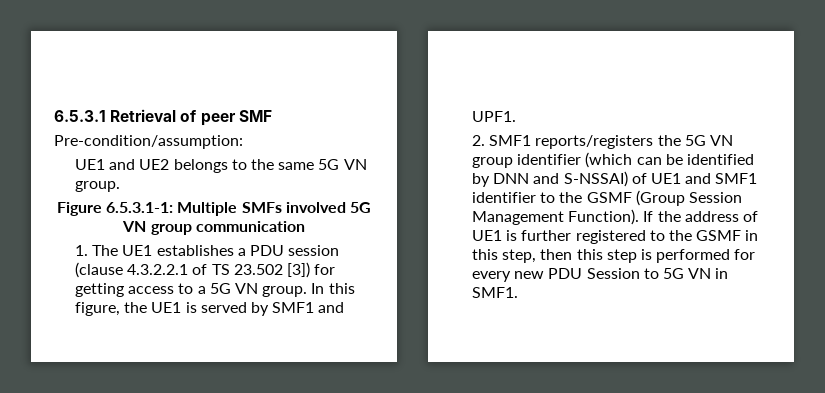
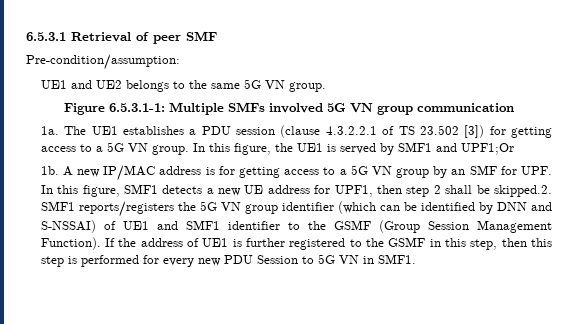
- 1. The UE1 establishes a PDU session (clause 4.3.2.2.1 of TS 23.502 [3]) for getting access to a 5G VN group.
+ 1a. The UE1 establishes a PDU session (clause 4.3.2.2.1 of TS 23.502 [3]) for getting access to a 5G VN group.
- In this figure, the UE1 is served by SMF1 and UPF1.
- 2. SMF1 reports/registers the 5G VN group identifier (which can be identified by DNN and S-NSSAI) of UE1 and SMF1 identifier to the GSMF (Group Session Management Function).
+ In this figure, the UE1 is served by SMF1 and UPF1;Or
+ 1b. A new IP/MAC address is for getting access to a 5G VN group by an SMF for UPF. In this figure, SMF1 detects a new UE address for UPF1, then step 2 shall be skipped.2. SMF1 reports/registers the 5G VN group identifier (which can be identified by DNN and S-NSSAI) of UE1 and SMF1 identifier to the GSMF (Group Session Management Function).

